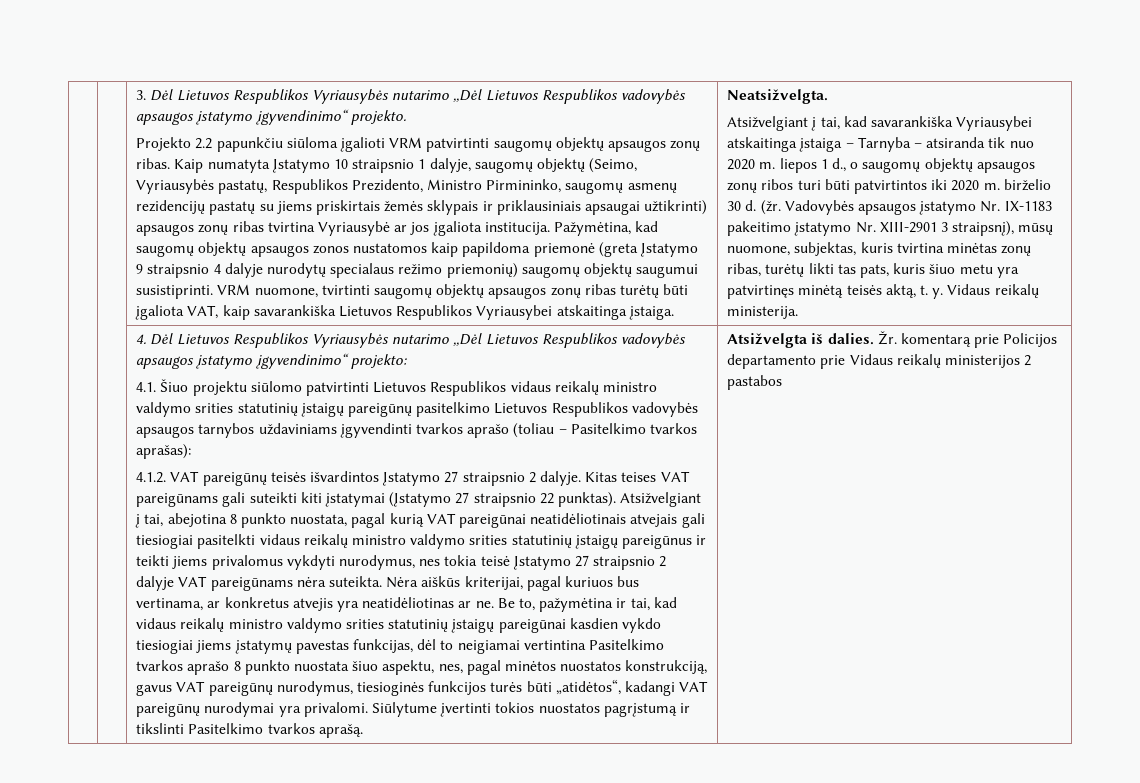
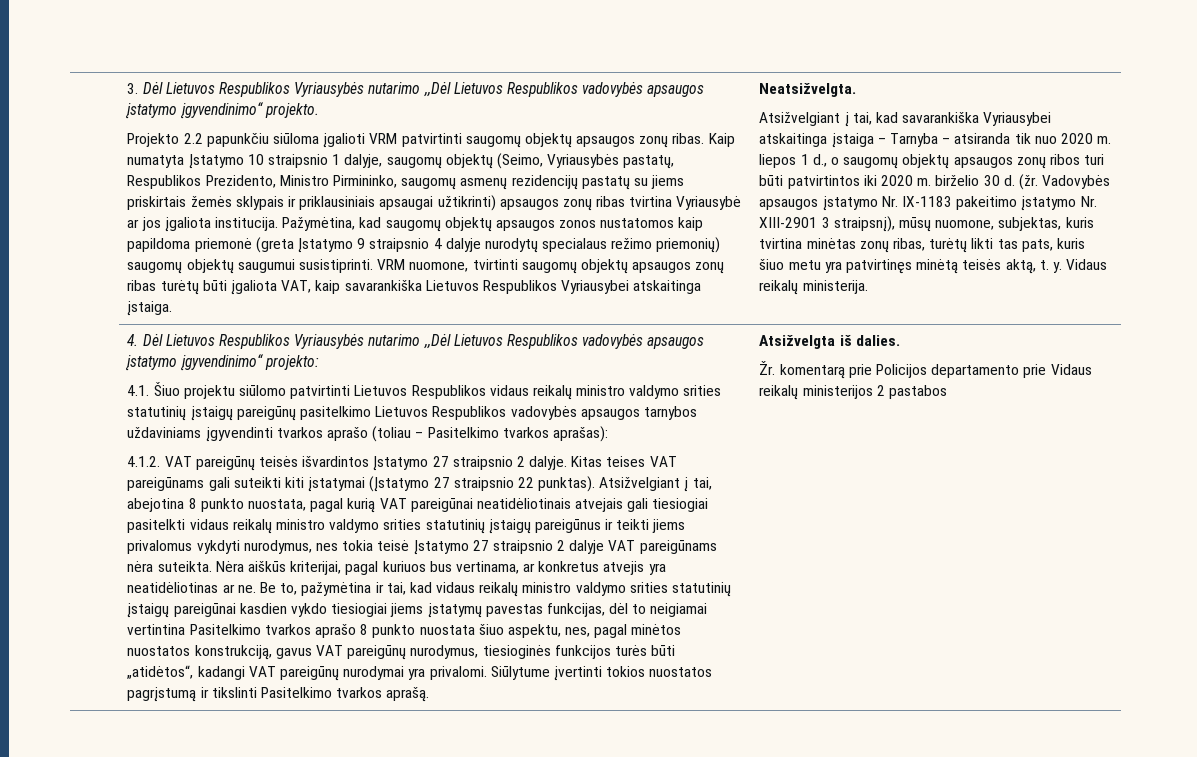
- Atsižvelgta iš dalies. Žr. komentarą prie Policijos departamento prie Vidaus reikalų ministerijos 2 pastabos
+ Atsižvelgta iš dalies.
+ Žr. komentarą prie Policijos departamento prie Vidaus reikalų ministerijos 2 pastabos

